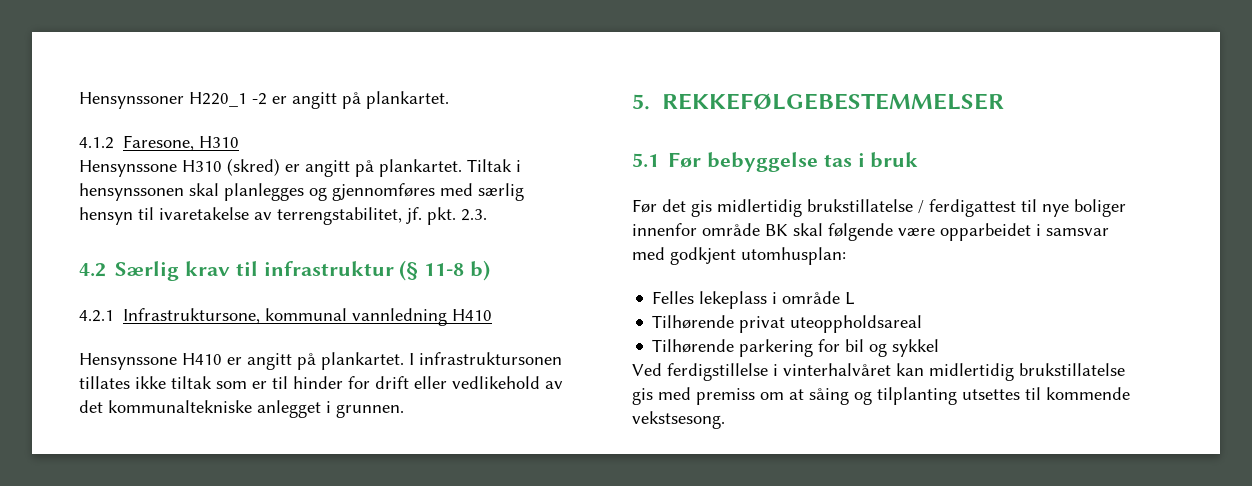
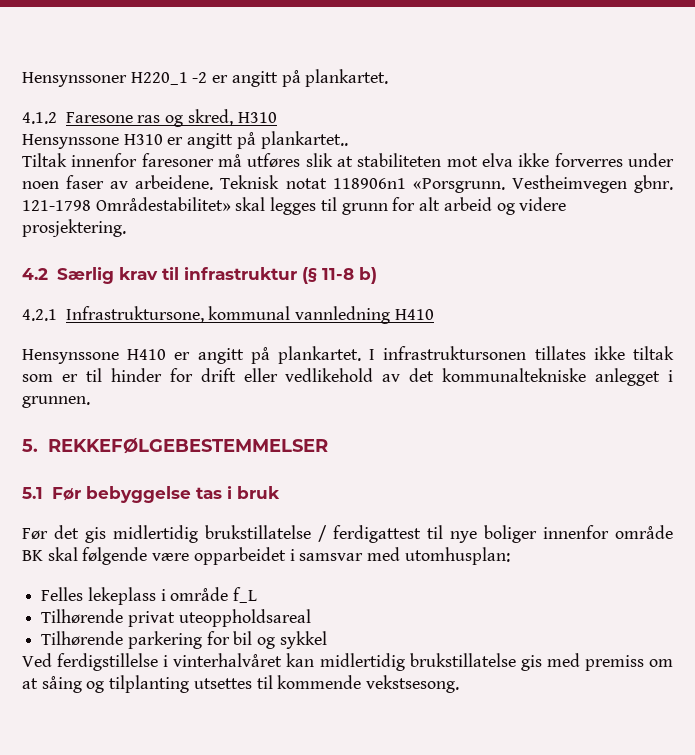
- 4.1.2 Faresone, H310
+ 4.1.2 Faresone ras og skred, H310
- Hensynssone H310 (skred) er angitt på plankartet. Tiltak i hensynssonen skal planlegges og gjennomføres med særlig hensyn til ivaretakelse av terrengstabilitet, jf. pkt. 2.3.
+ Hensynssone H310 er angitt på plankartet..
+ Tiltak innenfor faresoner må utføres slik at stabiliteten mot elva ikke forverres under noen faser av arbeidene. Teknisk notat 118906n1 «Porsgrunn. Vestheimvegen gbnr. 121-1798 Områdestabilitet» skal legges til grunn for alt arbeid og videre prosjektering.
- Før det gis midlertidig brukstillatelse / ferdigattest til nye boliger innenfor område BK skal følgende være opparbeidet i samsvar med godkjent utomhusplan:
+ Før det gis midlertidig brukstillatelse / ferdigattest til nye boliger innenfor område BK skal følgende være opparbeidet i samsvar med utomhusplan:
- Felles lekeplass i område L
+ Felles lekeplass i område f_L

